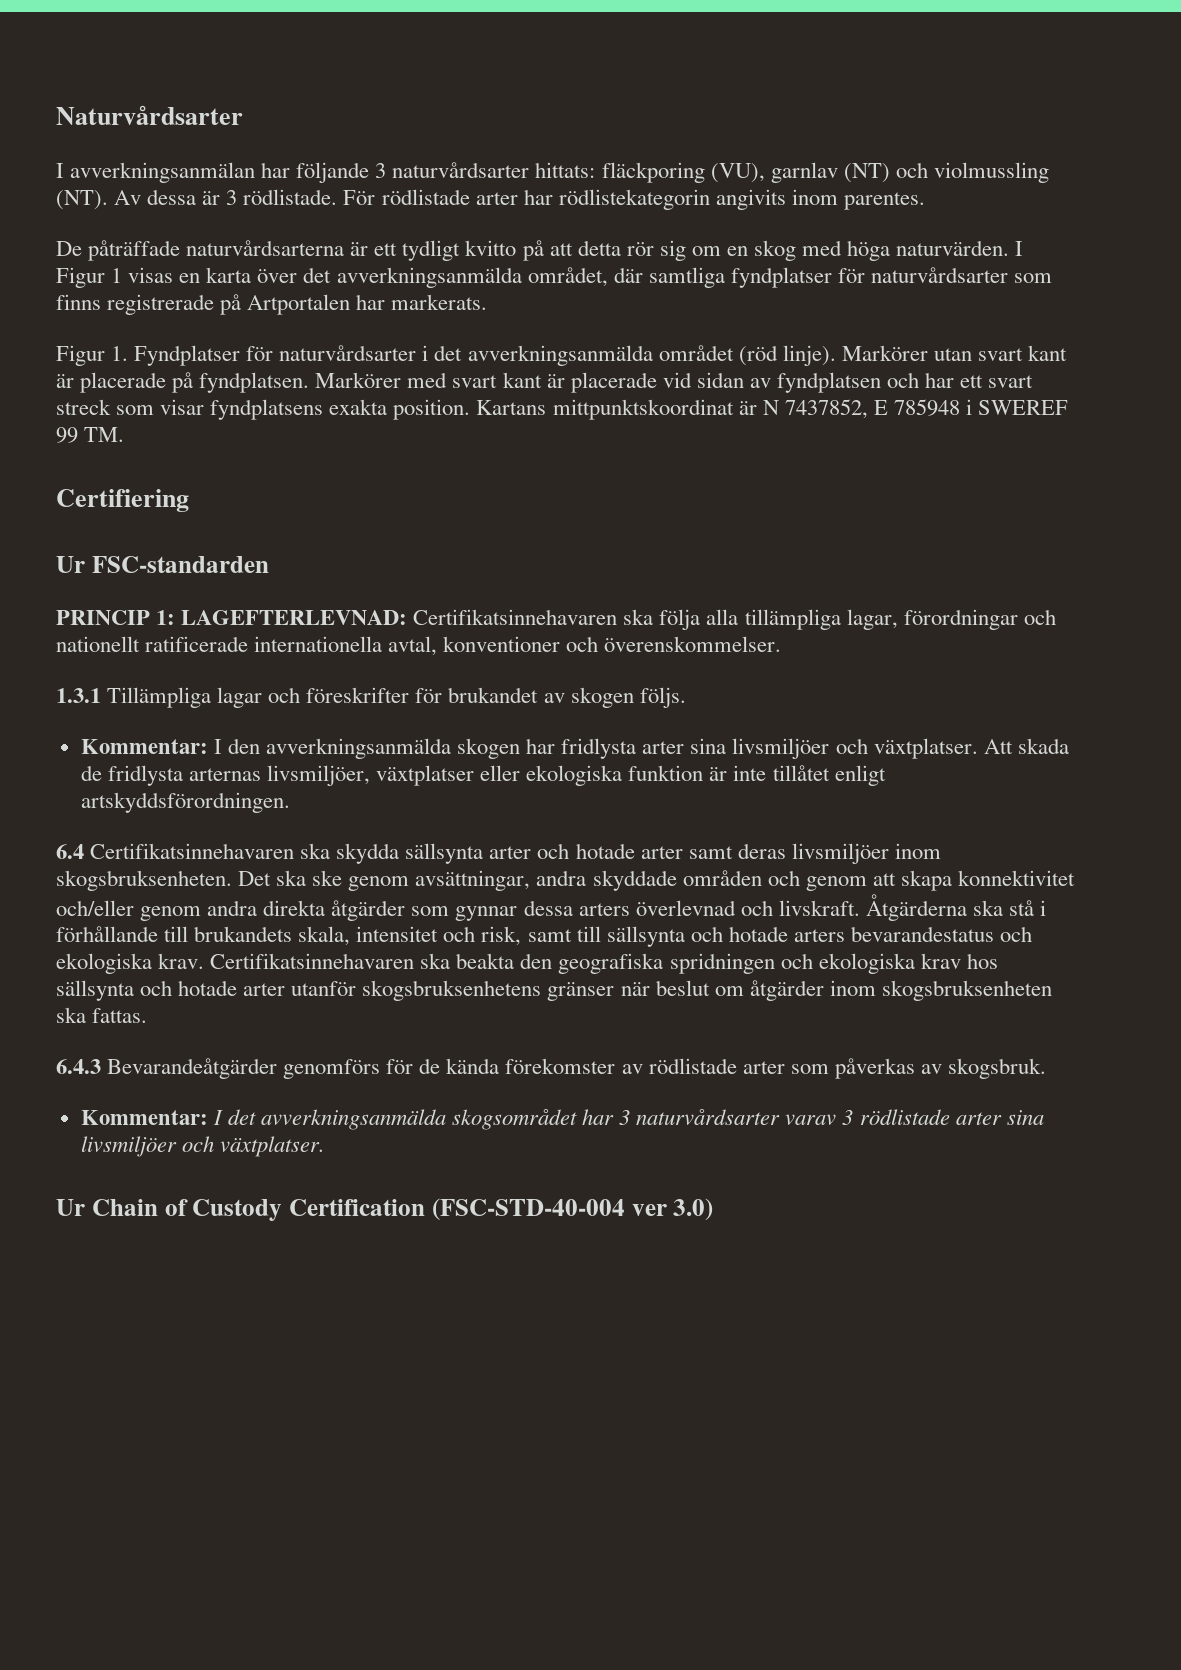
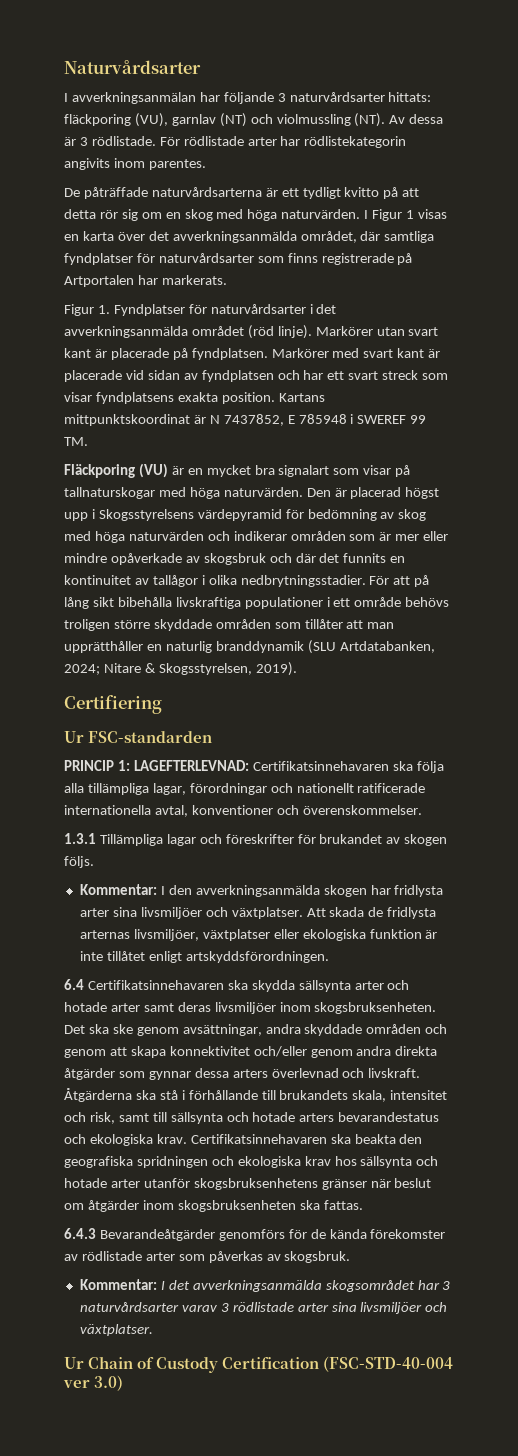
+ Fläckporing (VU) är en mycket bra signalart som visar på tallnaturskogar med höga naturvärden. Den är placerad högst upp i Skogsstyrelsens värdepyramid för bedömning av skog med höga naturvärden och indikerar områden som är mer eller mindre opåverkade av skogsbruk och där det funnits en kontinuitet av tallågor i olika nedbrytningsstadier. För att på lång sikt bibehålla livskraftiga populationer i ett område behövs troligen större skyddade områden som tillåter att man upprätthåller en naturlig branddynamik (SLU Artdatabanken, 2024; Nitare & Skogsstyrelsen, 2019).

